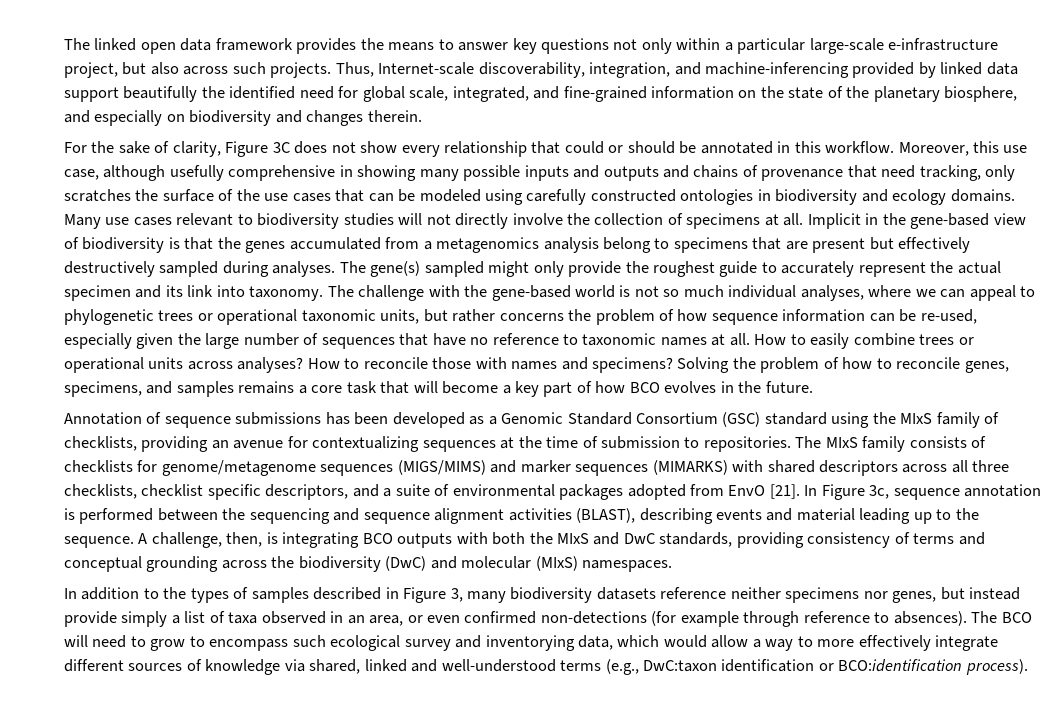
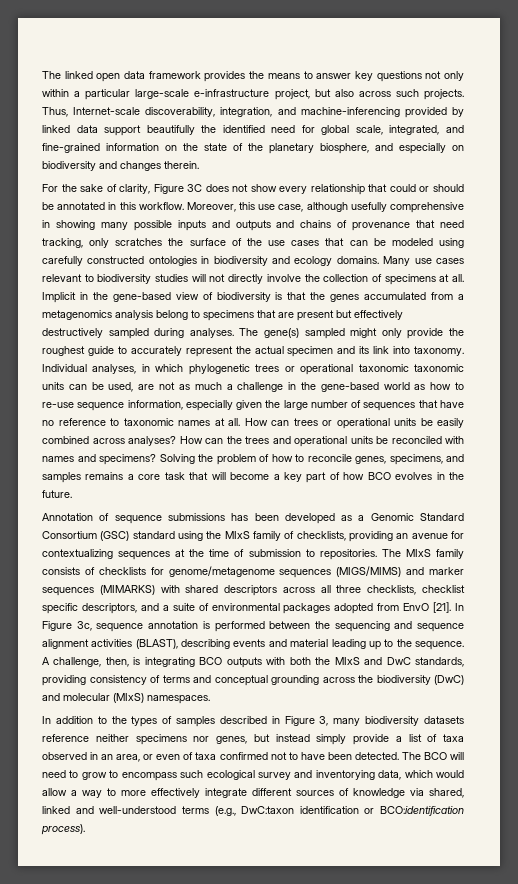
- The challenge with the gene-based world is not so much individual analyses, where we can appeal to phylogenetic trees or operational taxonomic units, but rather concerns the problem of how sequence information can be re-used, especially given the large number of sequences that have no reference to taxonomic names at all.
+ Individual analyses, in which phylogenetic trees or operational taxonomic taxonomic units can be used, are not as much a challenge in the gene-based world as how to re-use sequence information, especially given the large number of sequences that have no reference to taxonomic names at all.
- How to easily combine trees or operational units across analyses? How to reconcile those with names and specimens?
+ How can trees or operational units be easily combined across analyses? How can the trees and operational units be reconciled with names and specimens?
- In addition to the types of samples described in Figure 3, many biodiversity datasets reference neither specimens nor genes, but instead provide simply a list of taxa observed in an area, or even confirmed non-detections (for example through reference to absences).
+ In addition to the types of samples described in Figure 3, many biodiversity datasets reference neither specimens nor genes, but instead simply provide a list of taxa observed in an area, or even of taxa confirmed not to have been detected.

